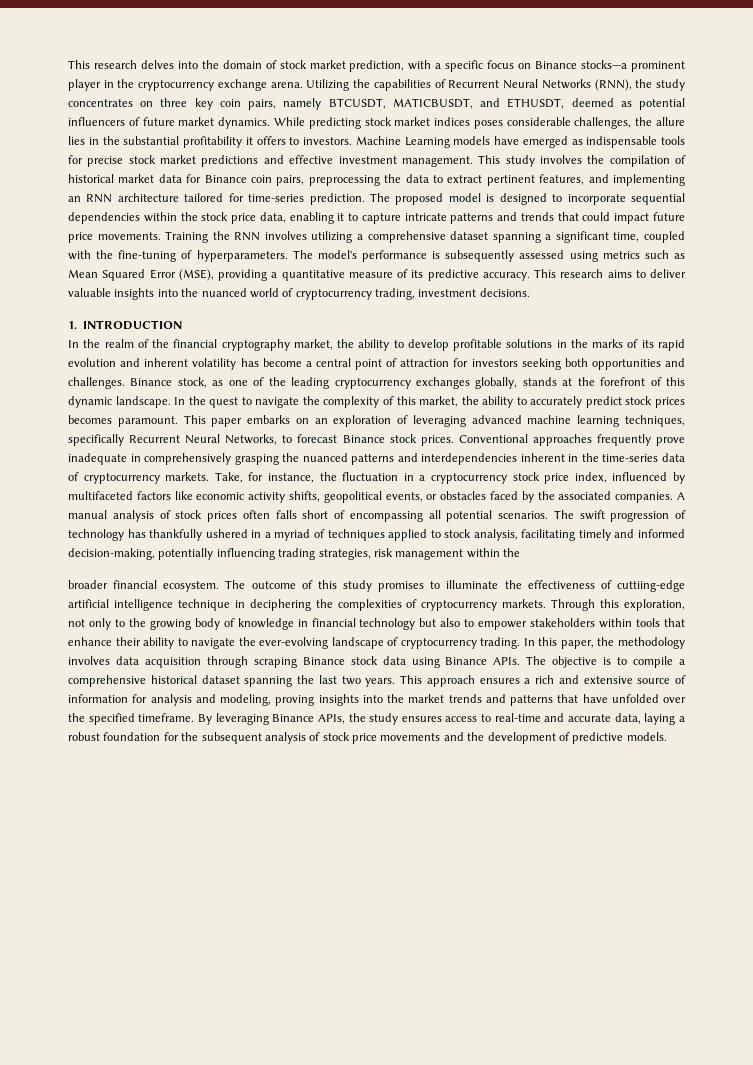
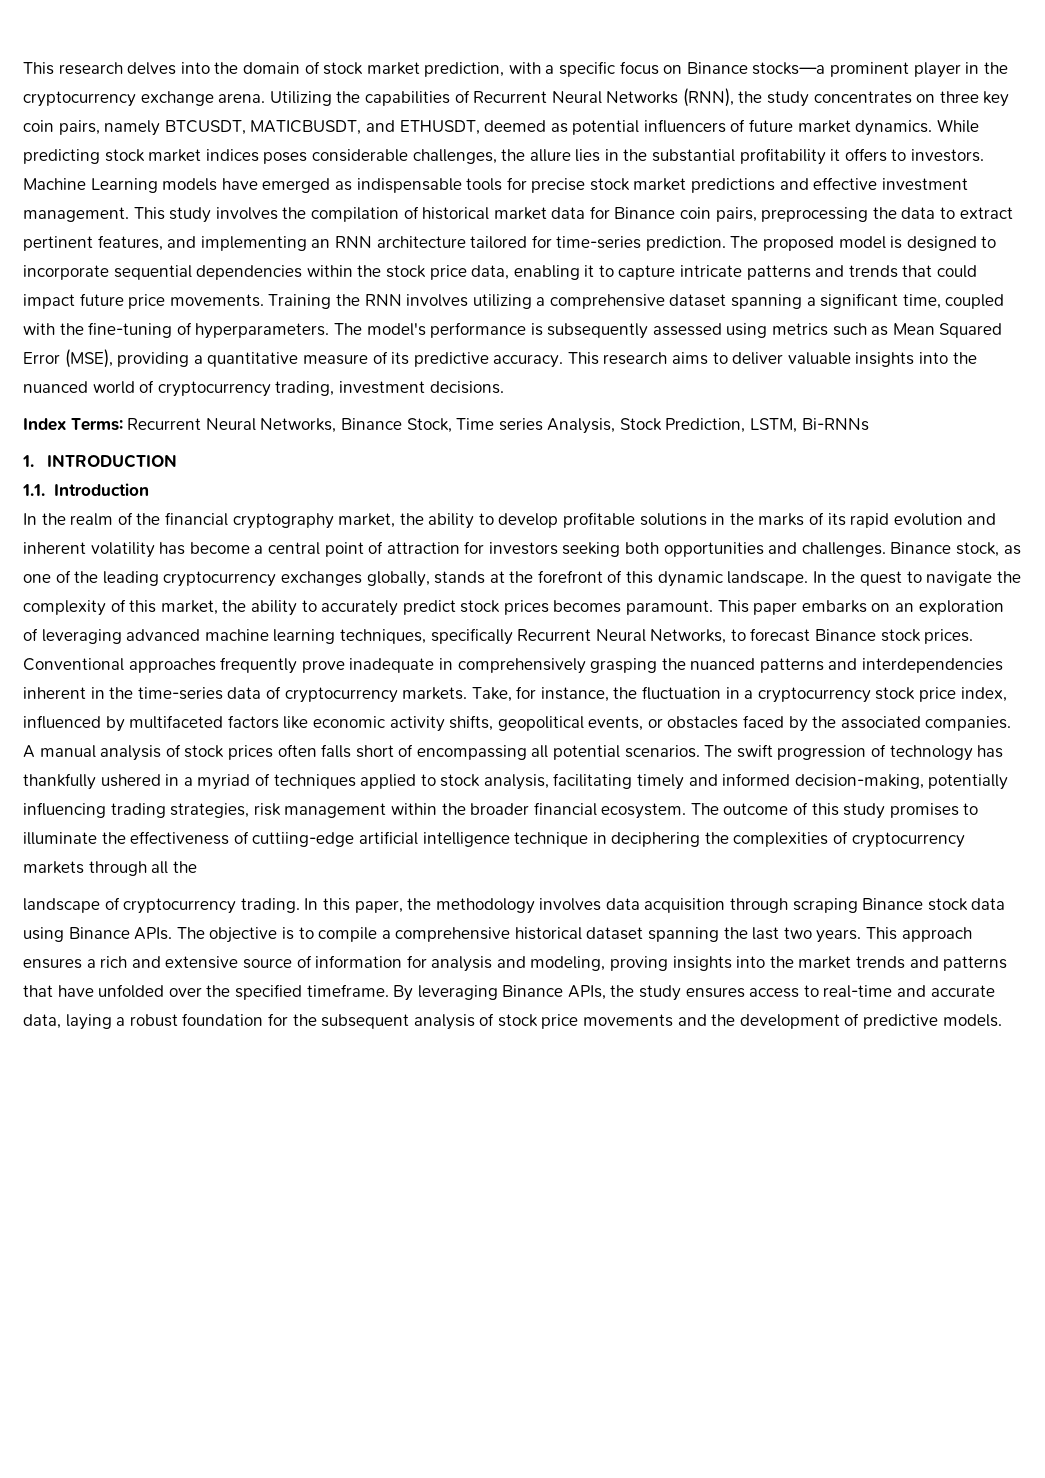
+ Index Terms: Recurrent Neural Networks, Binance Stock, Time series Analysis, Stock Prediction, LSTM, Bi-RNNs
+ 1.1. Introduction
- The swift progression of technology has thankfully ushered in a myriad of techniques applied to stock analysis, facilitating timely and informed decision-making, potentially influencing trading strategies, risk management within the
- broader financial ecosystem.
+ The swift progression of technology has thankfully ushered in a myriad of techniques applied to stock analysis, facilitating timely and informed decision-making, potentially influencing trading strategies, risk management within the broader financial ecosystem.
- The outcome of this study promises to illuminate the effectiveness of cuttiing-edge artificial intelligence technique in deciphering the complexities of cryptocurrency markets. Through this exploration, not only to the growing body of knowledge in financial technology but also to empower stakeholders within tools that enhance their ability to navigate the ever-evolving landscape of cryptocurrency trading.
+ The outcome of this study promises to illuminate the effectiveness of cuttiing-edge artificial intelligence technique in deciphering the complexities of cryptocurrency markets through all the
+ landscape of cryptocurrency trading.

